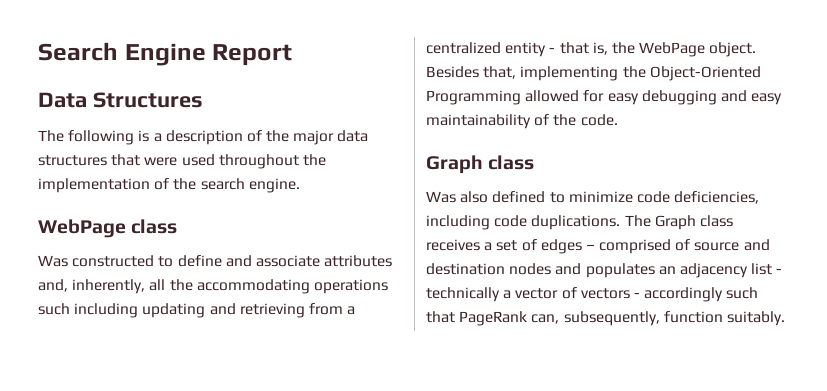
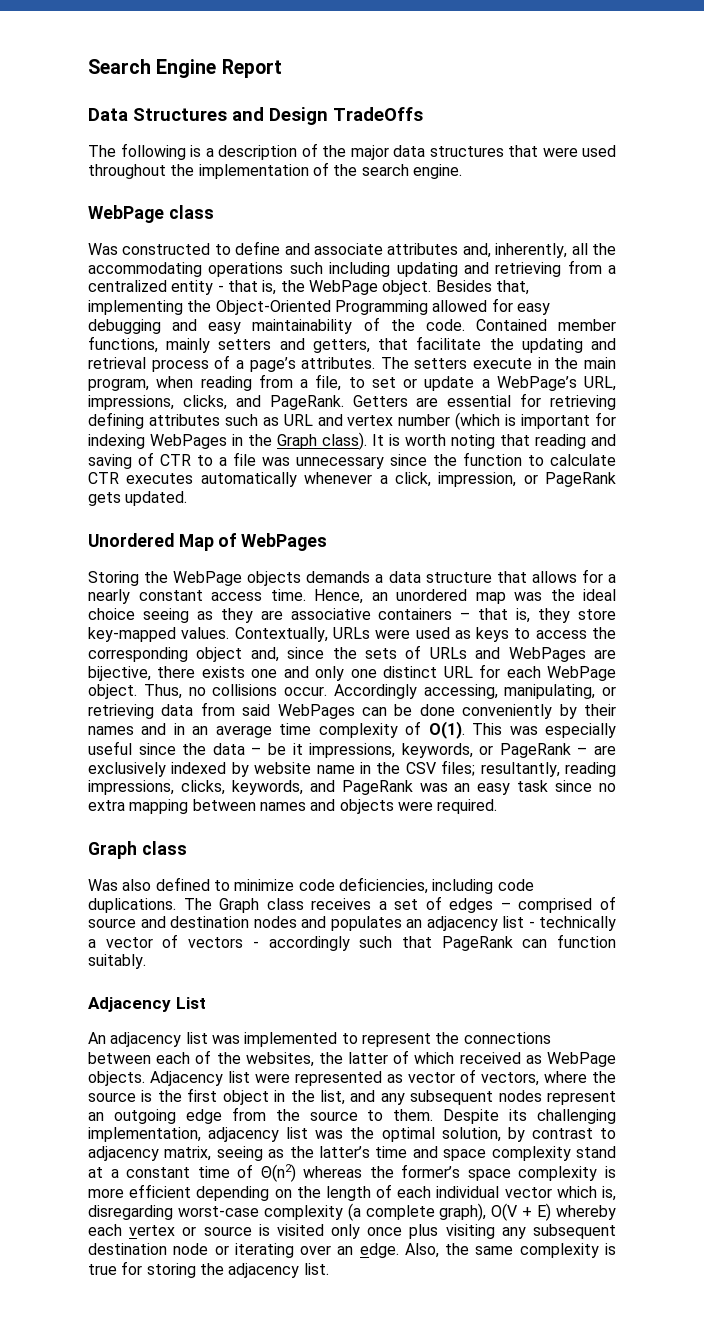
- Data Structures
+ Data Structures and Design TradeOffs
+ Contained member functions, mainly setters and getters, that facilitate the updating and retrieval process of a page’s attributes. The setters execute in the main program, when reading from a file, to set or update a WebPage’s URL, impressions, clicks, and PageRank. Getters are essential for retrieving defining attributes such as URL and vertex number (which is important for indexing WebPages in the Graph class). It is worth noting that reading and saving of CTR to a file was unnecessary since the function to calculate CTR executes automatically whenever a click, impression, or PageRank gets updated.
+ Unordered Map of WebPages
+ Storing the WebPage objects demands a data structure that allows for a nearly constant access time. Hence, an unordered map was the ideal choice seeing as they are associative containers – that is, they store key-mapped values. Contextually, URLs were used as keys to access the corresponding object and, since the sets of URLs and WebPages are bijective, there exists one and only one distinct URL for each WebPage object. Thus, no collisions occur. Accordingly accessing, manipulating, or retrieving data from said WebPages can be done conveniently by their names and in an average time complexity of O(1). This was especially useful since the data – be it impressions, keywords, or PageRank – are exclusively indexed by website name in the CSV files; resultantly, reading impressions, clicks, keywords, and PageRank was an easy task since no extra mapping between names and objects were required.
- The Graph class receives a set of edges – comprised of source and destination nodes and populates an adjacency list - technically a vector of vectors - accordingly such that PageRank can, subsequently, function suitably.
+ The Graph class receives a set of edges – comprised of source and destination nodes and populates an adjacency list - technically a vector of vectors - accordingly such that PageRank can function suitably.
+ Adjacency List
+ An adjacency list was implemented to represent the connections between each of the websites, the latter of which received as WebPage objects. Adjacency list were represented as vector of vectors, where the source is the first object in the list, and any subsequent nodes represent an outgoing edge from the source to them. Despite its challenging implementation, adjacency list was the optimal solution, by contrast to adjacency matrix, seeing as the latter’s time and space complexity stand at a constant time of Θ(n2) whereas the former’s space complexity is more efficient depending on the length of each individual vector which is, disregarding worst-case complexity (a complete graph), O(V + E) whereby each vertex or source is visited only once plus visiting any subsequent destination node or iterating over an edge. Also, the same complexity is true for storing the adjacency list.

